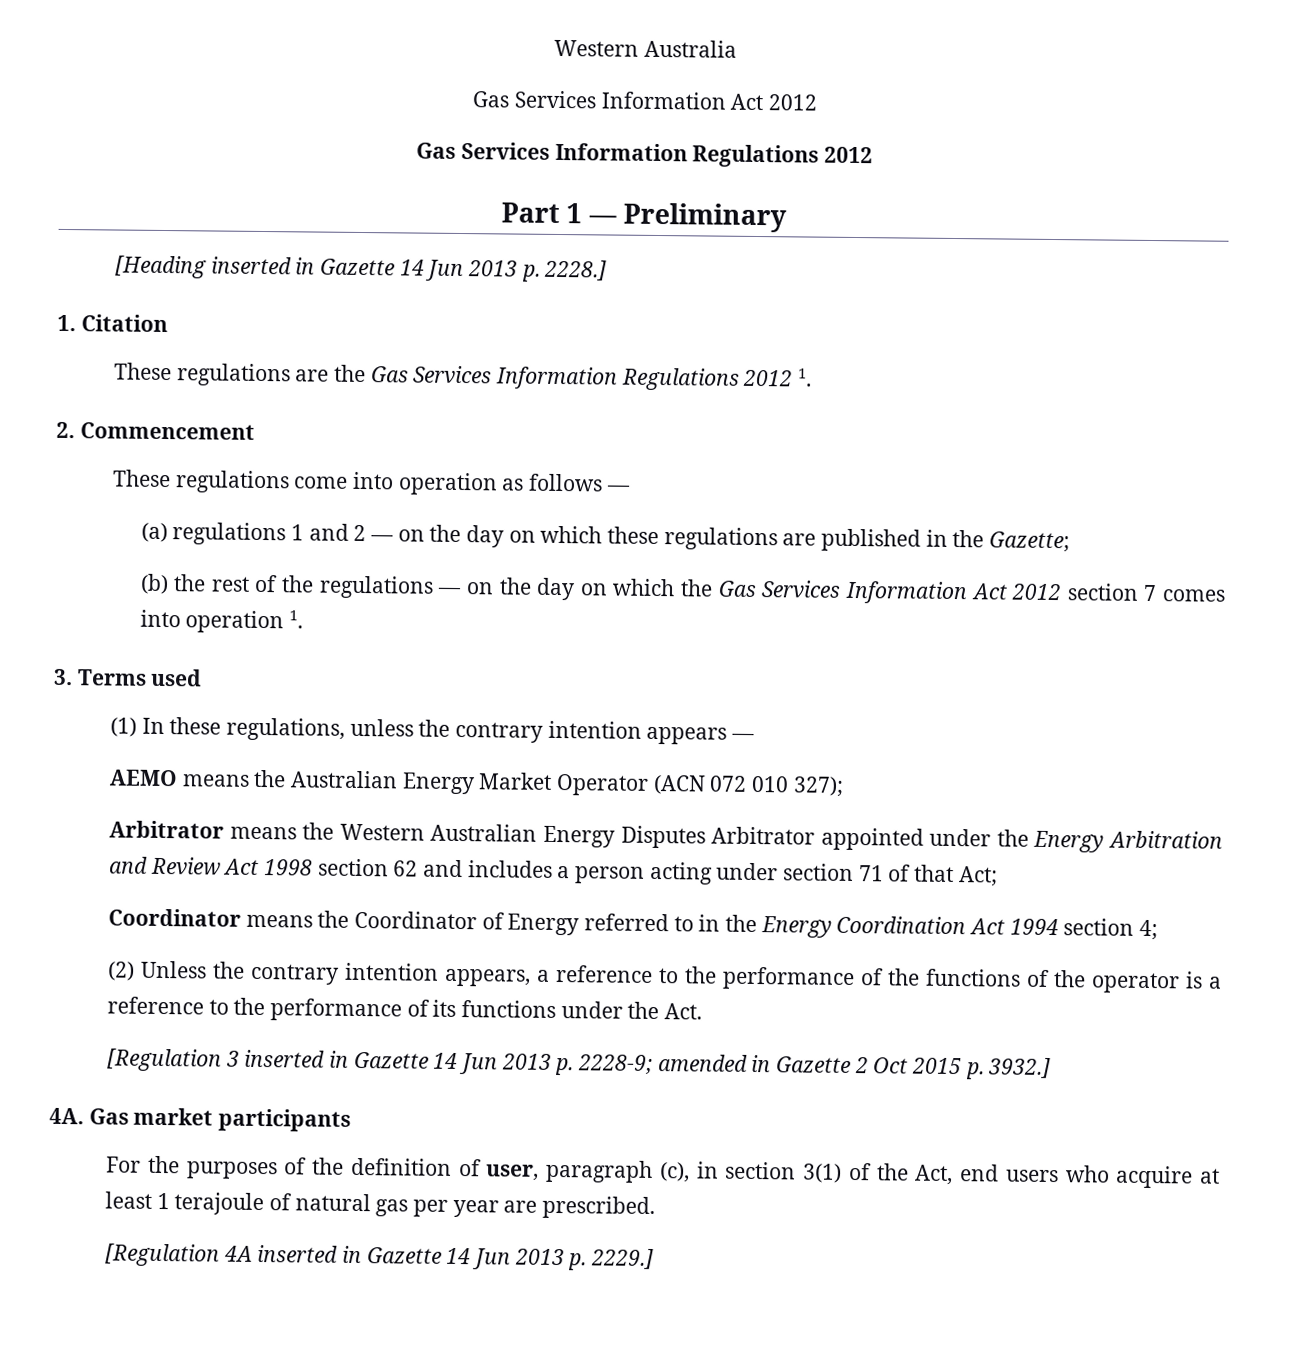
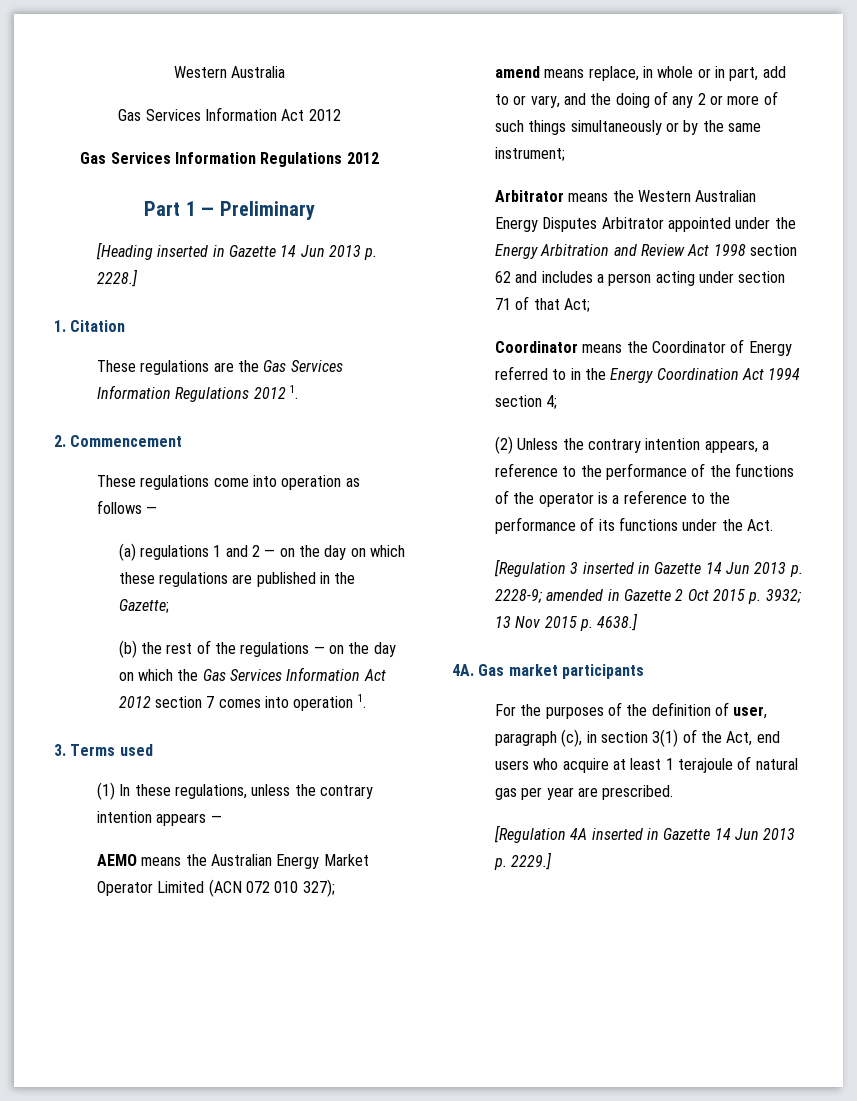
- AEMO means the Australian Energy Market Operator (ACN 072 010 327);
+ AEMO means the Australian Energy Market Operator Limited (ACN 072 010 327);
+ amend means replace, in whole or in part, add to or vary, and the doing of any 2 or more of such things simultaneously or by the same instrument;
- [Regulation 3 inserted in Gazette 14 Jun 2013 p. 2228-9; amended in Gazette 2 Oct 2015 p. 3932.]
+ [Regulation 3 inserted in Gazette 14 Jun 2013 p. 2228-9; amended in Gazette 2 Oct 2015 p. 3932; 13 Nov 2015 p. 4638.]

